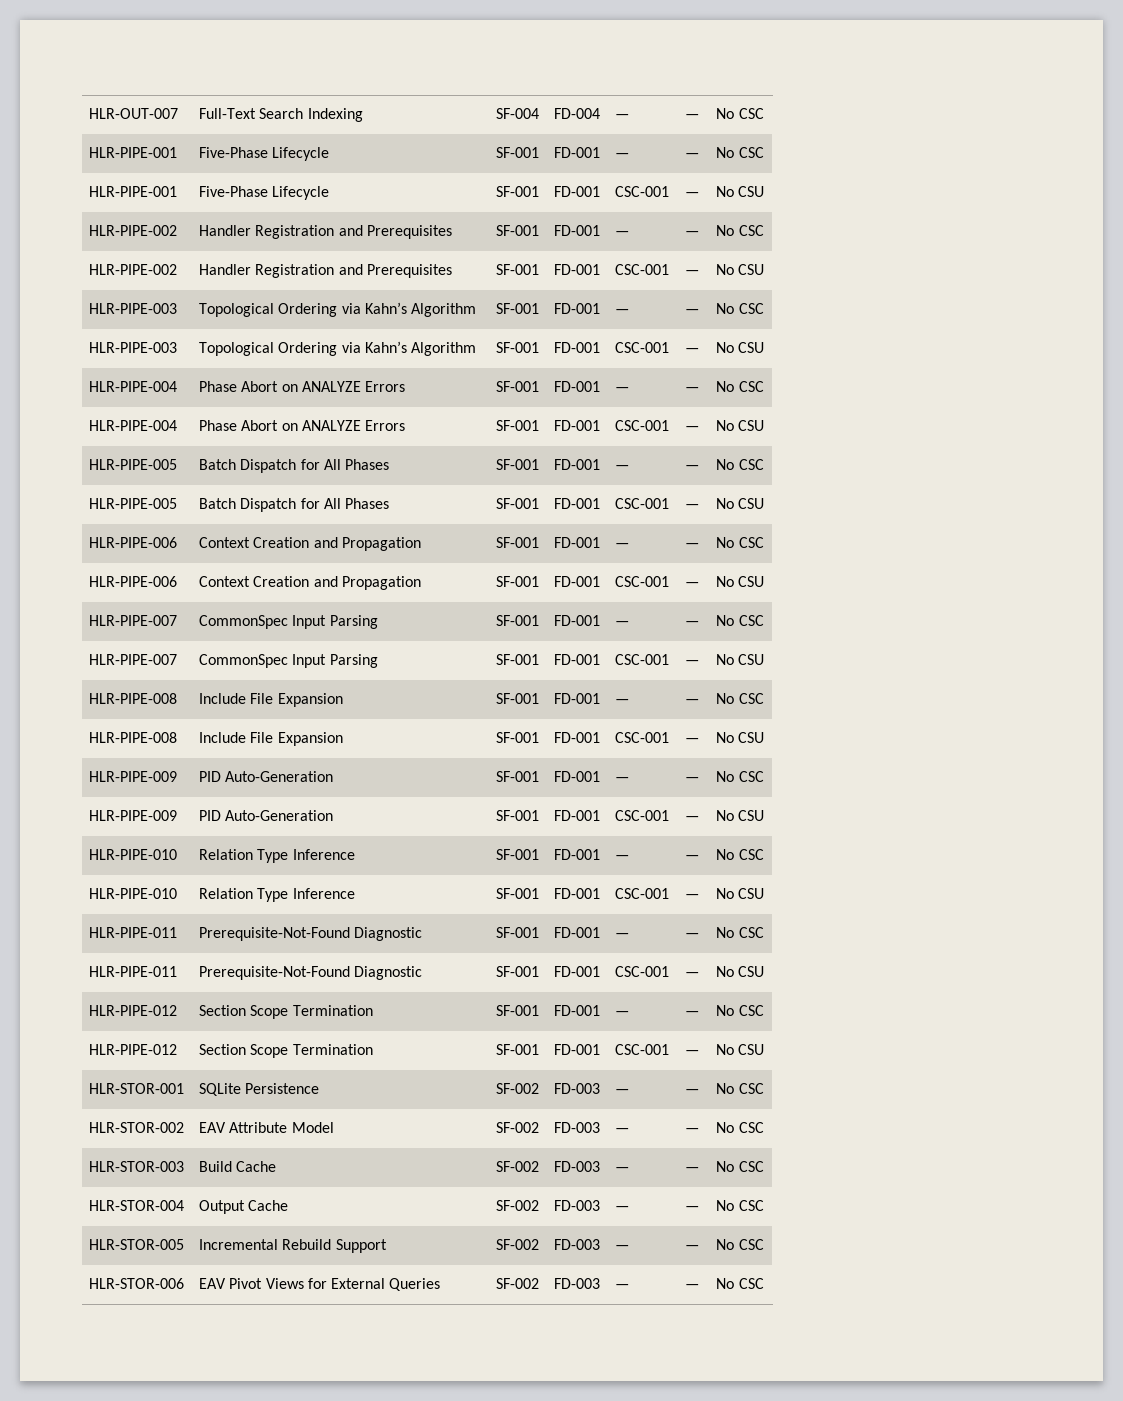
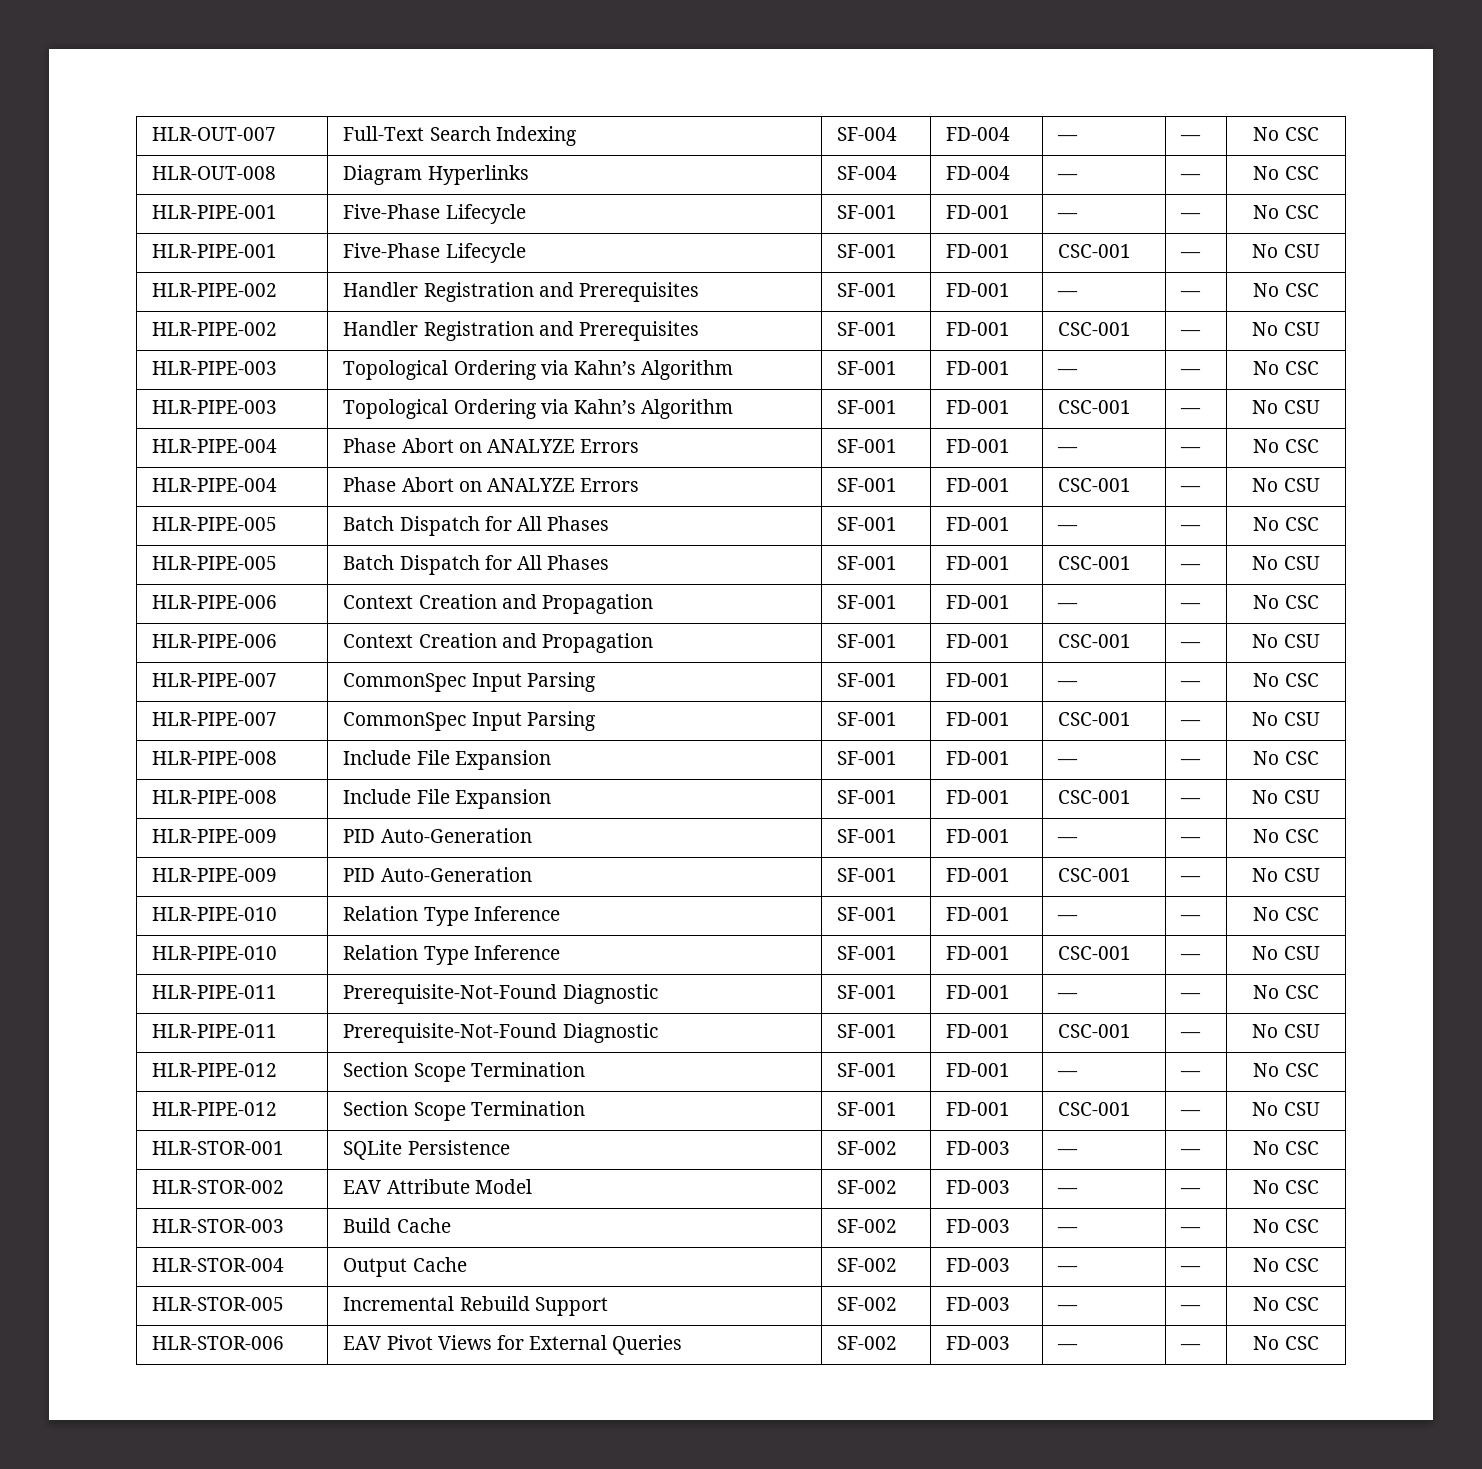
+ HLR-OUT-008 | Diagram Hyperlinks | SF-004 | FD-004 | — | — | No CSC

